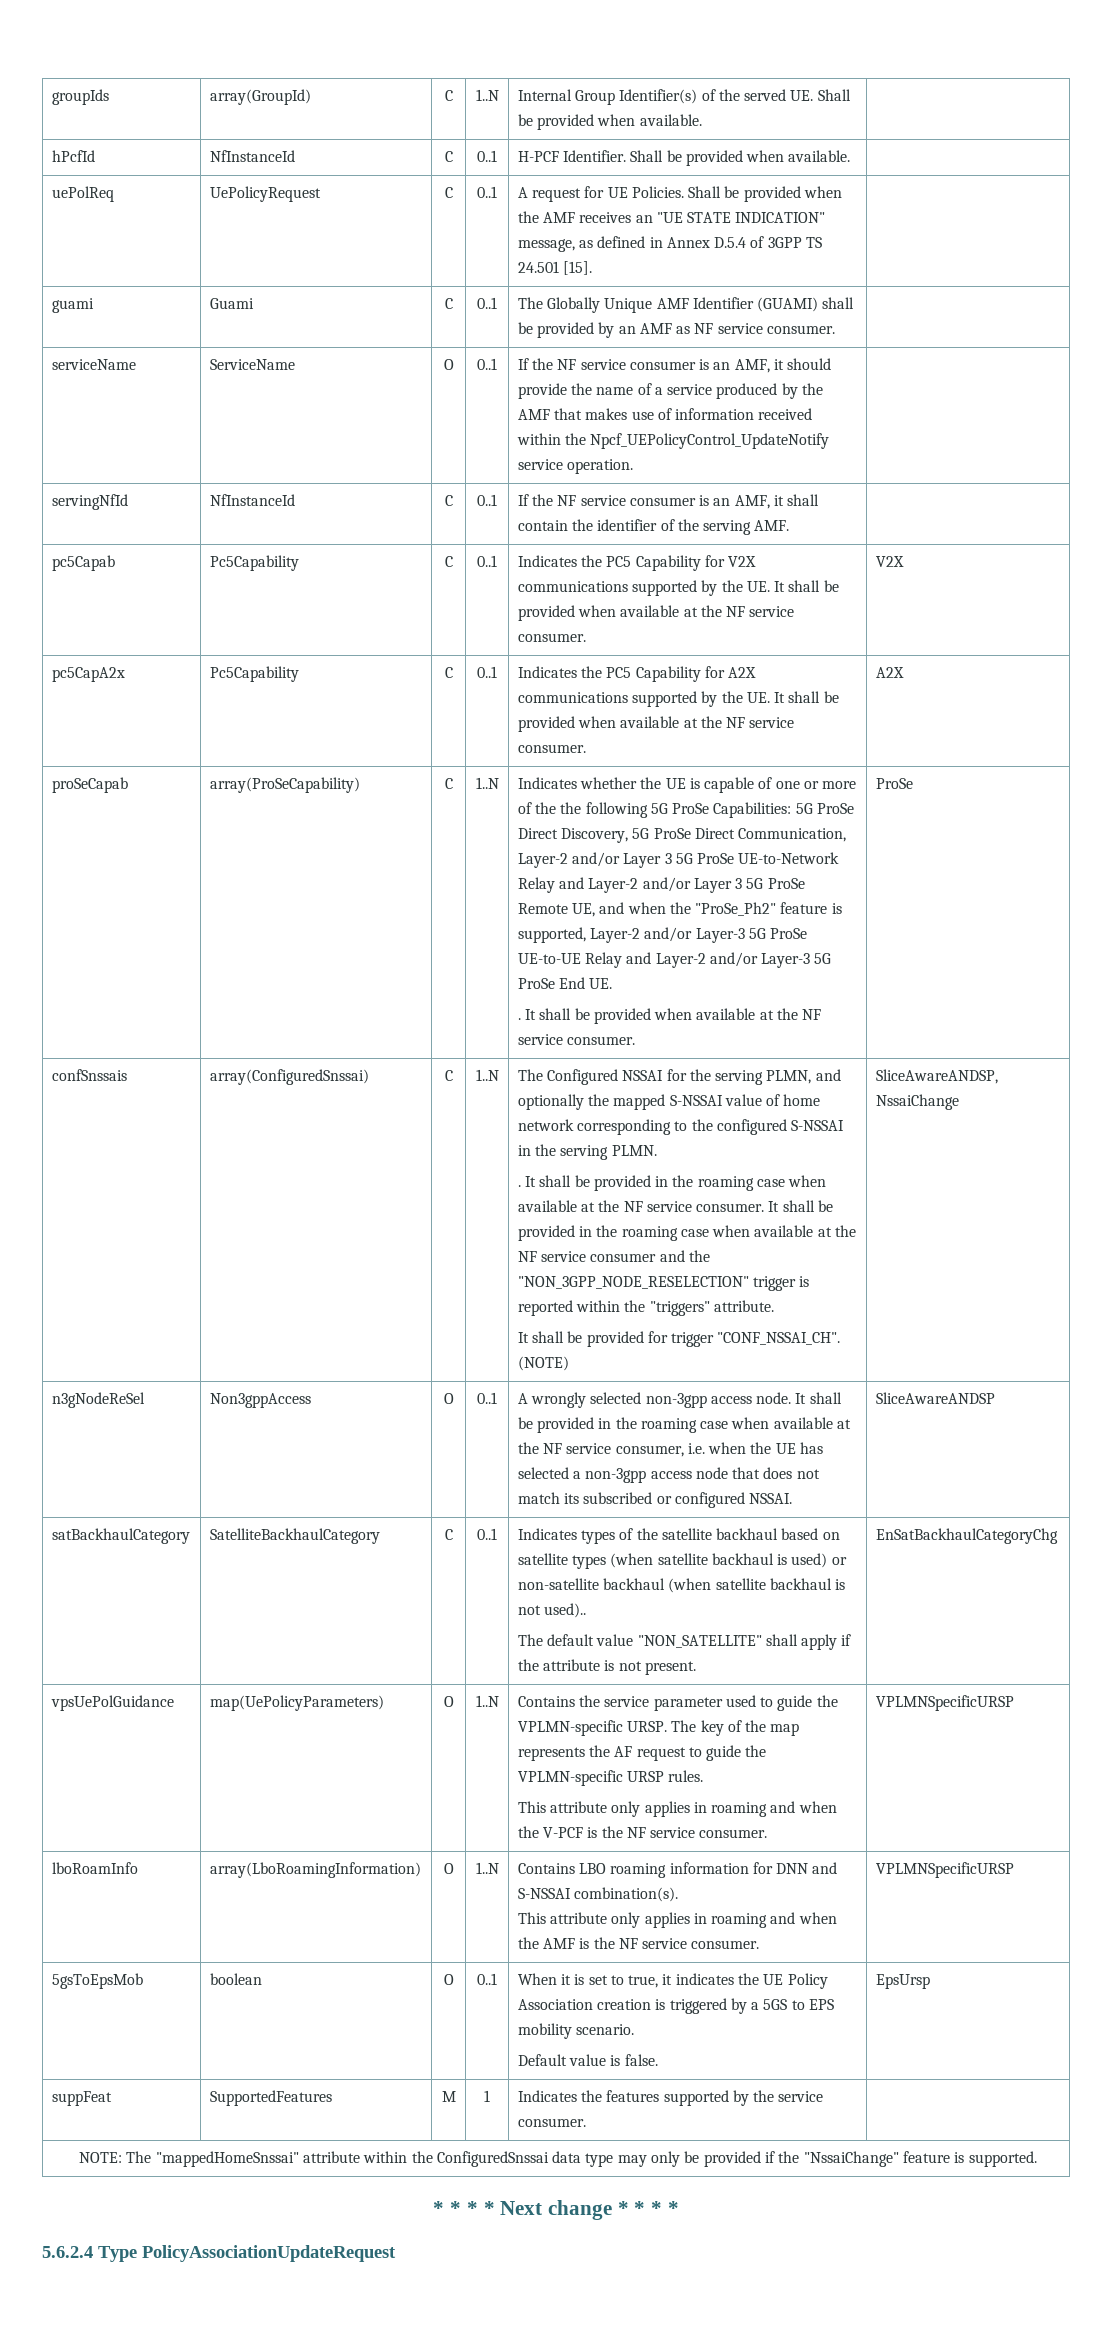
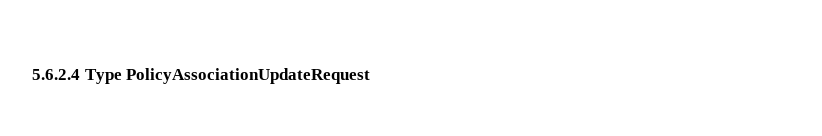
- groupIds | array(GroupId) | C | 1..N | Internal Group Identifier(s) of the served UE. Shall be provided when available. |
- hPcfId | NfInstanceId | C | 0..1 | H-PCF Identifier. Shall be provided when available. |
- uePolReq | UePolicyRequest | C | 0..1 | A request for UE Policies. Shall be provided when the AMF receives an "UE STATE INDICATION" message, as defined in Annex D.5.4 of 3GPP TS 24.501 [15]. |
- guami | Guami | C | 0..1 | The Globally Unique AMF Identifier (GUAMI) shall be provided by an AMF as NF service consumer. |
- serviceName | ServiceName | O | 0..1 | If the NF service consumer is an AMF, it should provide the name of a service produced by the AMF that makes use of information received within the Npcf_UEPolicyControl_UpdateNotify service operation. |
- servingNfId | NfInstanceId | C | 0..1 | If the NF service consumer is an AMF, it shall contain the identifier of the serving AMF. |
- pc5Capab | Pc5Capability | C | 0..1 | Indicates the PC5 Capability for V2X communications supported by the UE. It shall be provided when available at the NF service consumer. | V2X
- pc5CapA2x | Pc5Capability | C | 0..1 | Indicates the PC5 Capability for A2X communications supported by the UE. It shall be provided when available at the NF service consumer. | A2X
- proSeCapab | array(ProSeCapability) | C | 1..N | Indicates whether the UE is capable of one or more of the the following 5G ProSe Capabilities: 5G ProSe Direct Discovery, 5G ProSe Direct Communication, Layer-2 and/or Layer 3 5G ProSe UE-to-Network Relay and Layer-2 and/or Layer 3 5G ProSe Remote UE, and when the "ProSe_Ph2" feature is supported, Layer-2 and/or Layer-3 5G ProSe UE-to-UE Relay and Layer-2 and/or Layer-3 5G ProSe End UE.
- . It shall be provided when available at the NF service consumer. | ProSe
- confSnssais | array(ConfiguredSnssai) | C | 1..N | The Configured NSSAI for the serving PLMN, and optionally the mapped S-NSSAI value of home network corresponding to the configured S-NSSAI in the serving PLMN.
- . It shall be provided in the roaming case when available at the NF service consumer. It shall be provided in the roaming case when available at the NF service consumer and the "NON_3GPP_NODE_RESELECTION" trigger is reported within the "triggers" attribute.
- It shall be provided for trigger "CONF_NSSAI_CH". (NOTE) | SliceAwareANDSP, NssaiChange
- n3gNodeReSel | Non3gppAccess | O | 0..1 | A wrongly selected non-3gpp access node. It shall be provided in the roaming case when available at the NF service consumer, i.e. when the UE has selected a non-3gpp access node that does not match its subscribed or configured NSSAI. | SliceAwareANDSP
- satBackhaulCategory | SatelliteBackhaulCategory | C | 0..1 | Indicates types of the satellite backhaul based on satellite types (when satellite backhaul is used) or non-satellite backhaul (when satellite backhaul is not used)..
- The default value "NON_SATELLITE" shall apply if the attribute is not present. | EnSatBackhaulCategoryChg
- vpsUePolGuidance | map(UePolicyParameters) | O | 1..N | Contains the service parameter used to guide the VPLMN-specific URSP. The key of the map represents the AF request to guide the VPLMN-specific URSP rules.
- This attribute only applies in roaming and when the V-PCF is the NF service consumer. | VPLMNSpecificURSP
- lboRoamInfo | array(LboRoamingInformation) | O | 1..N | Contains LBO roaming information for DNN and S-NSSAI combination(s).
- This attribute only applies in roaming and when the AMF is the NF service consumer. | VPLMNSpecificURSP
- 5gsToEpsMob | boolean | O | 0..1 | When it is set to true, it indicates the UE Policy Association creation is triggered by a 5GS to EPS mobility scenario.
- Default value is false. | EpsUrsp
- suppFeat | SupportedFeatures | M | 1 | Indicates the features supported by the service consumer. |
- NOTE: The "mappedHomeSnssai" attribute within the ConfiguredSnssai data type may only be provided if the "NssaiChange" feature is supported.
- * * * * Next change * * * *

